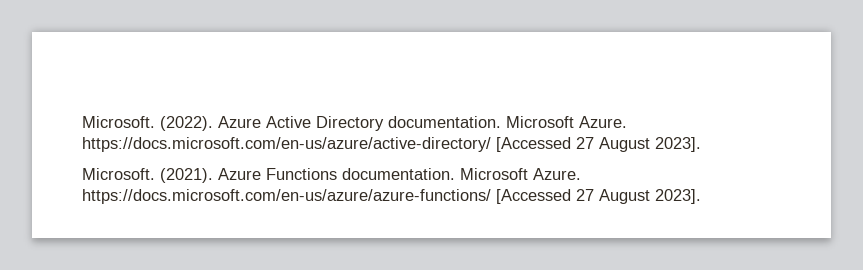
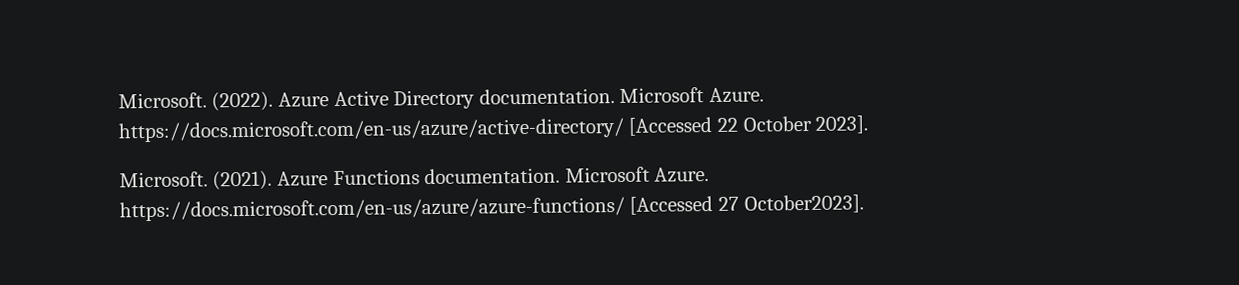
- Microsoft Azure. https://docs.microsoft.com/en-us/azure/active-directory/ [Accessed 27 August 2023].
+ Microsoft Azure. https://docs.microsoft.com/en-us/azure/active-directory/ [Accessed 22 October 2023].
- Microsoft Azure. https://docs.microsoft.com/en-us/azure/azure-functions/ [Accessed 27 August 2023].
+ Microsoft Azure. https://docs.microsoft.com/en-us/azure/azure-functions/ [Accessed 27 October2023].

